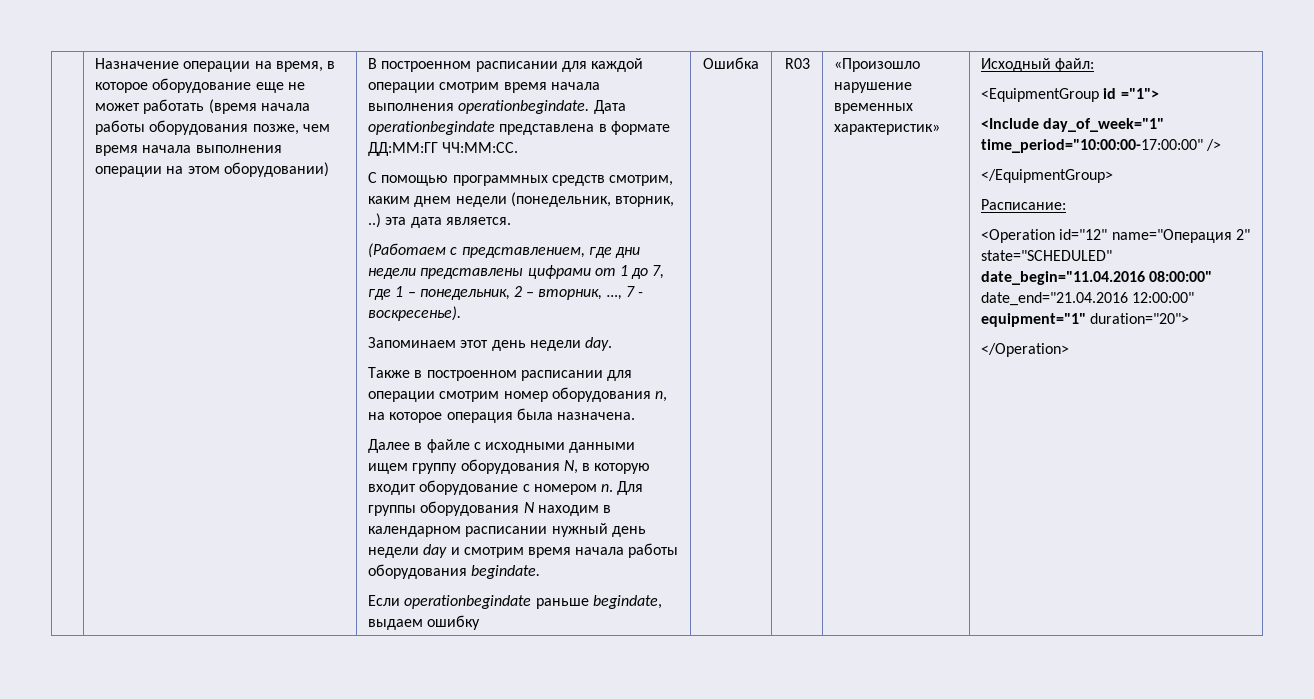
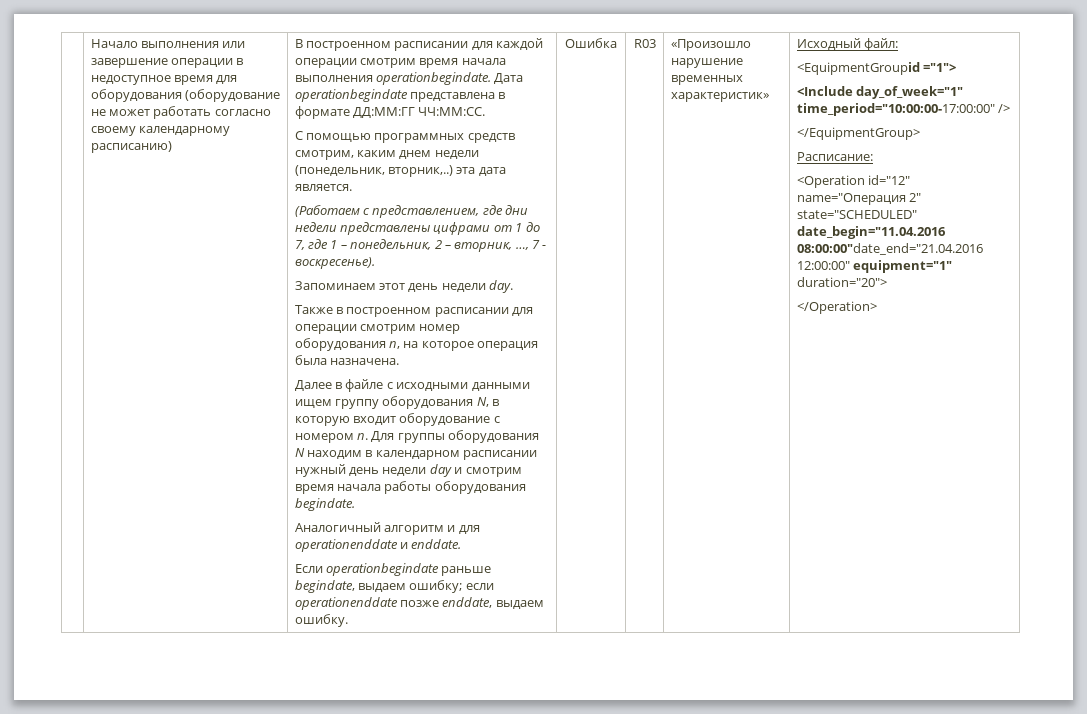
- Назначение операции на время, в которое оборудование еще не может работать (время начала работы оборудования позже, чем время начала выполнения операции на этом оборудовании)
+ Начало выполнения или завершение операции в недоступное время для оборудования (оборудование не может работать согласно своему календарному расписанию)
- С помощью программных средств смотрим, каким днем недели (понедельник, вторник, ..) эта дата является.
+ С помощью программных средств смотрим, каким днем недели (понедельник, вторник,..) эта дата является.
+ Аналогичный алгоритм и для operationenddate и enddate.
- Если operationbegindate раньше begindate, выдаем ошибку
+ Если operationbegindate раньше begindate, выдаем ошибку; если operationenddate позже enddate, выдаем ошибку.
- <EquipmentGroup id ="1">
+ <EquipmentGroupid ="1">
- <Operation id="12" name="Операция 2" state="SCHEDULED" date_begin="11.04.2016 08:00:00" date_end="21.04.2016 12:00:00" equipment="1" duration="20">
+ <Operation id="12" name="Операция 2" state="SCHEDULED" date_begin="11.04.2016 08:00:00"date_end="21.04.2016 12:00:00" equipment="1" duration="20">

